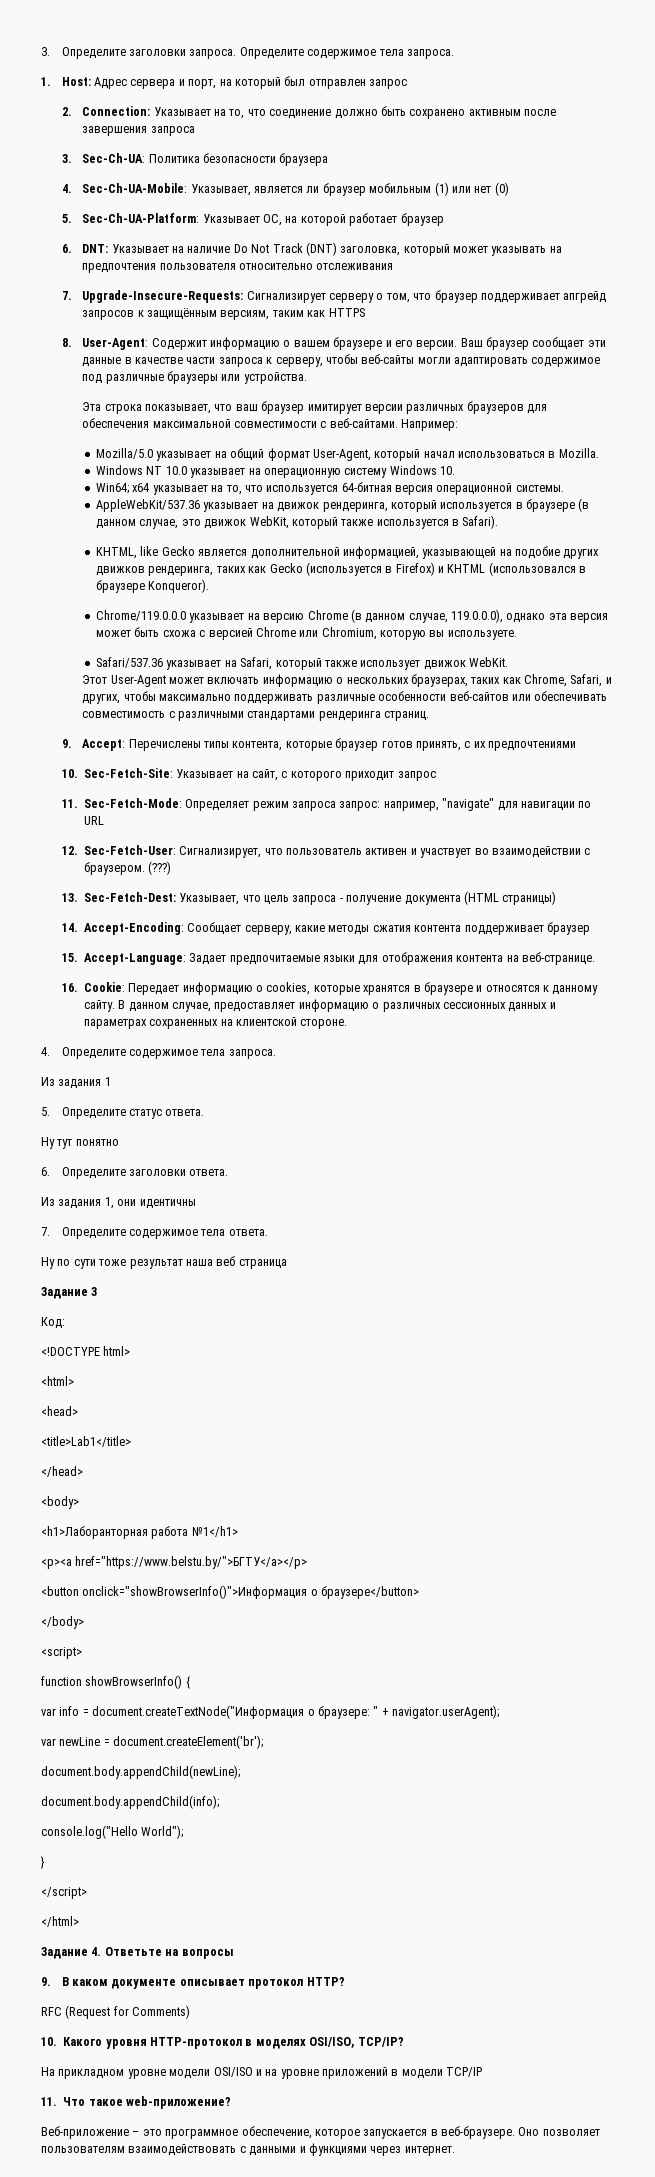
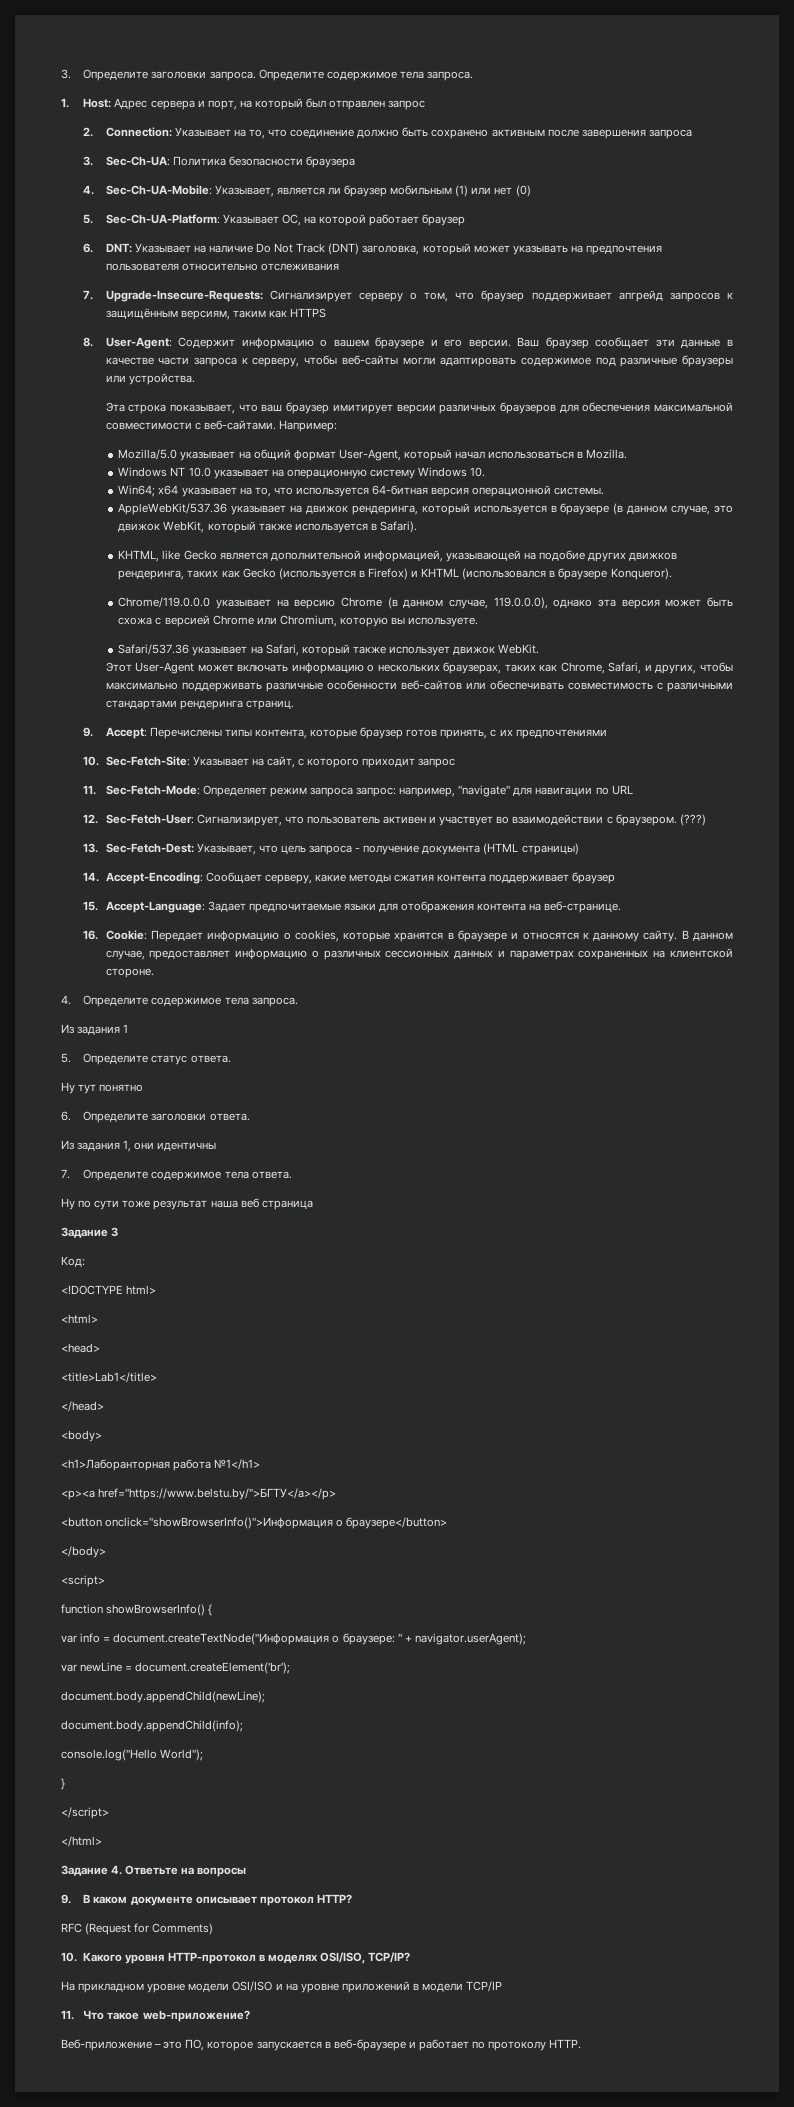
- Веб-приложение – это программное обеспечение, которое запускается в веб-браузере. Оно позволяет пользователям взаимодействовать с данными и функциями через интернет.
+ Веб-приложение – это ПО, которое запускается в веб-браузере и работает по протоколу HTTP.

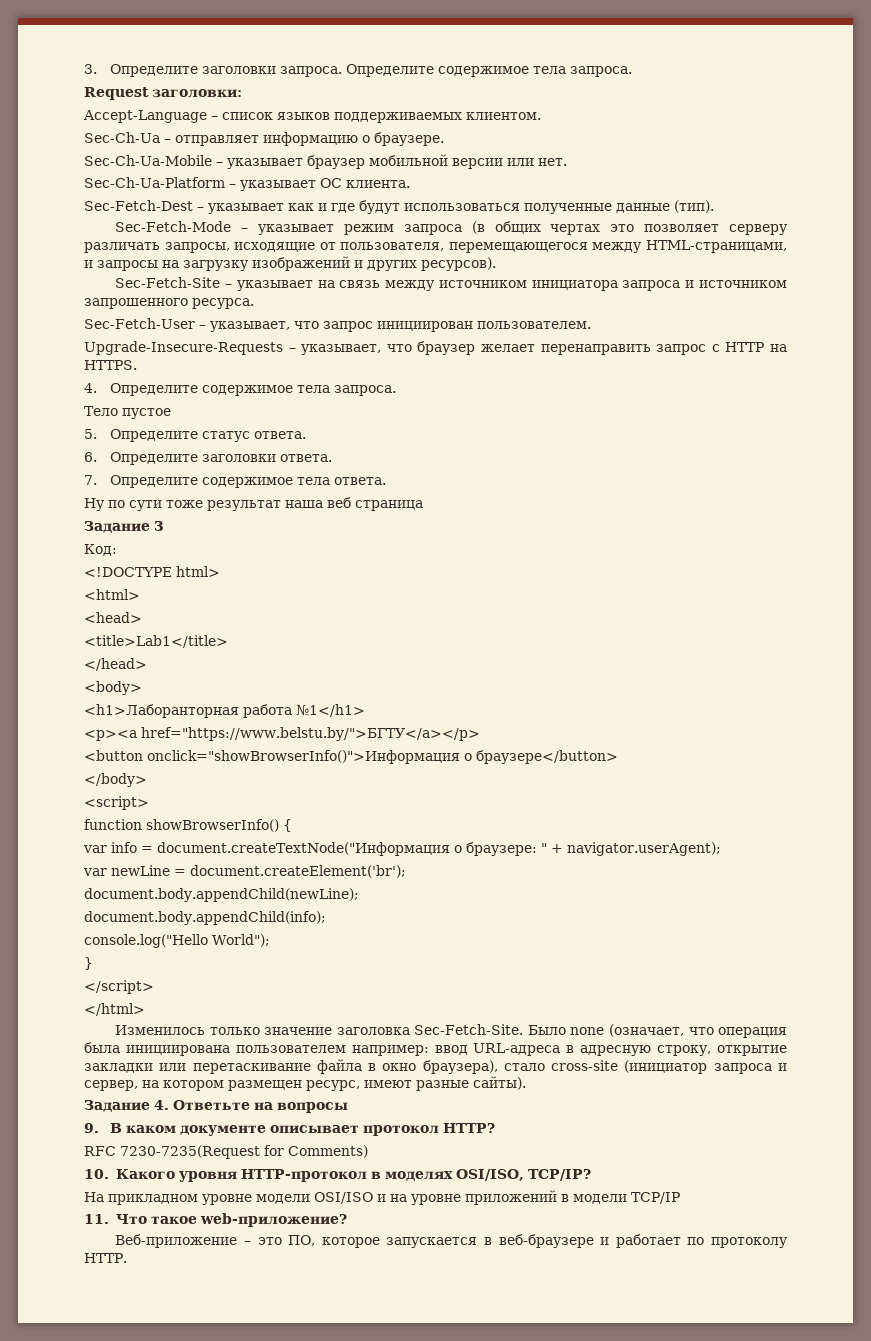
- 1. Host: Адрес сервера и порт, на который был отправлен запрос
- 2. Connection: Указывает на то, что соединение должно быть сохранено активным после завершения запроса
- 3. Sec-Ch-UA: Политика безопасности браузера
- 4. Sec-Ch-UA-Mobile: Указывает, является ли браузер мобильным (1) или нет (0)
- 5. Sec-Ch-UA-Platform: Указывает ОС, на которой работает браузер
- 6. DNT: Указывает на наличие Do Not Track (DNT) заголовка, который может указывать на предпочтения пользователя относительно отслеживания
- 7. Upgrade-Insecure-Requests: Сигнализирует серверу о том, что браузер поддерживает апгрейд запросов к защищённым версиям, таким как HTTPS
- 8. User-Agent: Содержит информацию о вашем браузере и его версии. Ваш браузер сообщает эти данные в качестве части запроса к серверу, чтобы веб-сайты могли адаптировать содержимое под различные браузеры или устройства.
- Эта строка показывает, что ваш браузер имитирует версии различных браузеров для обеспечения максимальной совместимости с веб-сайтами. Например:
- Mozilla/5.0 указывает на общий формат User-Agent, который начал использоваться в Mozilla.
- Windows NT 10.0 указывает на операционную систему Windows 10.
- Win64; x64 указывает на то, что используется 64-битная версия операционной системы.
- AppleWebKit/537.36 указывает на движок рендеринга, который используется в браузере (в данном случае, это движок WebKit, который также используется в Safari).
- KHTML, like Gecko является дополнительной информацией, указывающей на подобие других движков рендеринга, таких как Gecko (используется в Firefox) и KHTML (использовался в браузере Konqueror).
- Chrome/119.0.0.0 указывает на версию Chrome (в данном случае, 119.0.0.0), однако эта версия может быть схожа с версией Chrome или Chromium, которую вы используете.
- Safari/537.36 указывает на Safari, который также использует движок WebKit.
- Этот User-Agent может включать информацию о нескольких браузерах, таких как Chrome, Safari, и других, чтобы максимально поддерживать различные особенности веб-сайтов или обеспечивать совместимость с различными стандартами рендеринга страниц.
- 9. Accept: Перечислены типы контента, которые браузер готов принять, с их предпочтениями
- 10. Sec-Fetch-Site: Указывает на сайт, с которого приходит запрос
- 11. Sec-Fetch-Mode: Определяет режим запроса запрос: например, "navigate" для навигации по URL
- 12. Sec-Fetch-User: Сигнализирует, что пользователь активен и участвует во взаимодействии с браузером. (???)
- 13. Sec-Fetch-Dest: Указывает, что цель запроса - получение документа (HTML страницы)
- 14. Accept-Encoding: Сообщает серверу, какие методы сжатия контента поддерживает браузер
- 15. Accept-Language: Задает предпочитаемые языки для отображения контента на веб-странице.
- 16. Cookie: Передает информацию о cookies, которые хранятся в браузере и относятся к данному сайту. В данном случае, предоставляет информацию о различных сессионных данных и параметрах сохраненных на клиентской стороне.
+ Request заголовки:
+ Accept-Language – список языков поддерживаемых клиентом.
+ Sec-Ch-Ua – отправляет информацию о браузере.
+ Sec-Ch-Ua-Mobile – указывает браузер мобильной версии или нет.
+ Sec-Ch-Ua-Platform – указывает ОС клиента.
+ Sec-Fetch-Dest – указывает как и где будут использоваться полученные данные (тип).
+ Sec-Fetch-Mode – указывает режим запроса (в общих чертах это позволяет серверу различать запросы, исходящие от пользователя, перемещающегося между HTML-страницами, и запросы на загрузку изображений и других ресурсов).
+ Sec-Fetch-Site – указывает на связь между источником инициатора запроса и источником запрошенного ресурса.
+ Sec-Fetch-User – указывает, что запрос инициирован пользователем.
+ Upgrade-Insecure-Requests – указывает, что браузер желает перенаправить запрос с HTTP на HTTPS.
- Из задания 1
+ Тело пустое
- Ну тут понятно
- Из задания 1, они идентичны
+ Изменилось только значение заголовка Sec-Fetch-Site. Было none (означает, что операция была инициирована пользователем например: ввод URL-адреса в адресную строку, открытие закладки или перетаскивание файла в окно браузера), стало cross-site (инициатор запроса и сервер, на котором размещен ресурс, имеют разные сайты).
- RFC (Request for Comments)
+ RFC 7230-7235(Request for Comments)

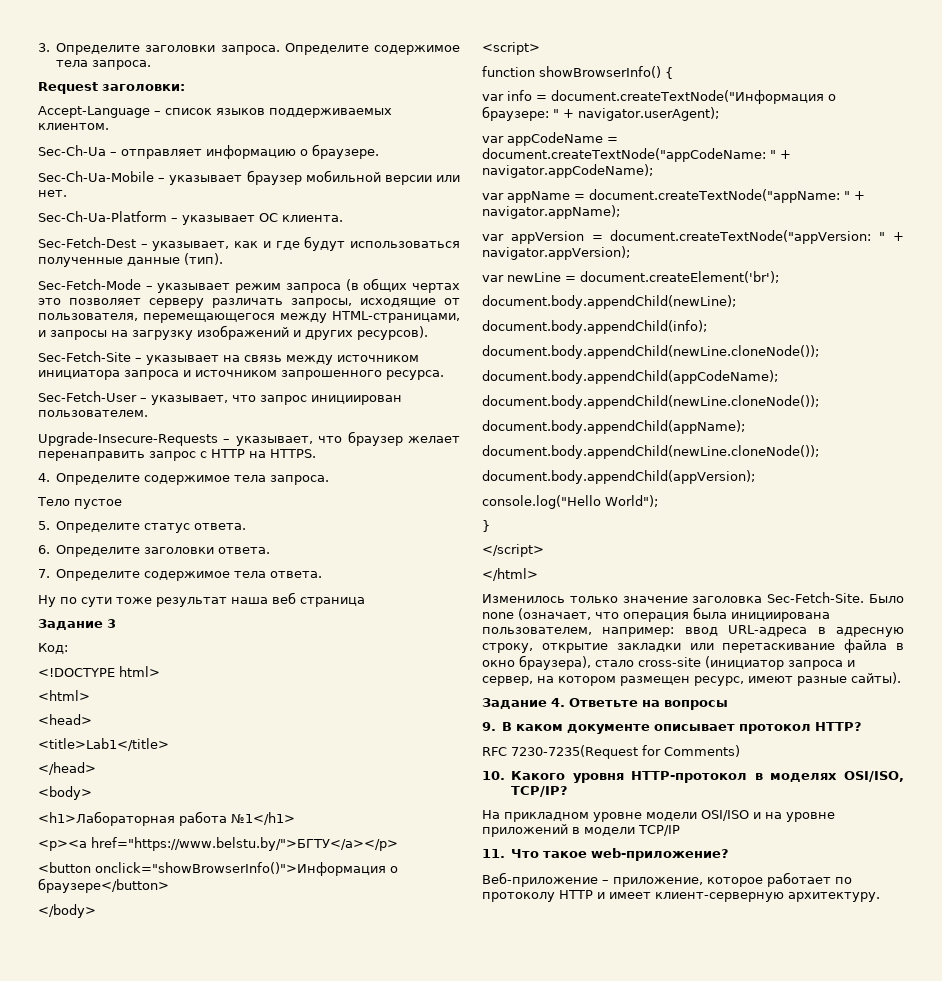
- Sec-Fetch-Dest – указывает как и где будут использоваться полученные данные (тип).
+ Sec-Fetch-Dest – указывает, как и где будут использоваться полученные данные (тип).
- <h1>Лаборанторная работа №1</h1>
+ <h1>Лабораторная работа №1</h1>
+ var appCodeName = document.createTextNode("appCodeName: " + navigator.appCodeName);
+ var appName = document.createTextNode("appName: " + navigator.appName);
+ var appVersion = document.createTextNode("appVersion: " + navigator.appVersion);
  document.body.appendChild(info);
+ document.body.appendChild(newLine.cloneNode());
+ document.body.appendChild(appCodeName);
+ document.body.appendChild(newLine.cloneNode());
+ document.body.appendChild(appName);
+ document.body.appendChild(newLine.cloneNode());
+ document.body.appendChild(appVersion);
- Было none (означает, что операция была инициирована пользователем например: ввод URL-адреса в адресную строку, открытие закладки или перетаскивание файла в окно браузера), стало cross-site (инициатор запроса и сервер, на котором размещен ресурс, имеют разные сайты).
+ Было none (означает, что операция была инициирована пользователем, например: ввод URL-адреса в адресную строку, открытие закладки или перетаскивание файла в окно браузера), стало cross-site (инициатор запроса и сервер, на котором размещен ресурс, имеют разные сайты).
- Веб-приложение – это ПО, которое запускается в веб-браузере и работает по протоколу HTTP.
+ Веб-приложение – приложение, которое работает по протоколу HTTP и имеет клиент-серверную архитектуру.

